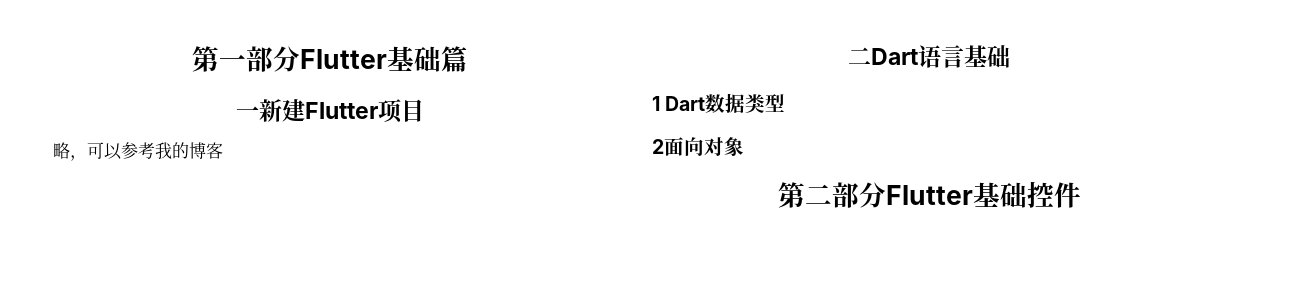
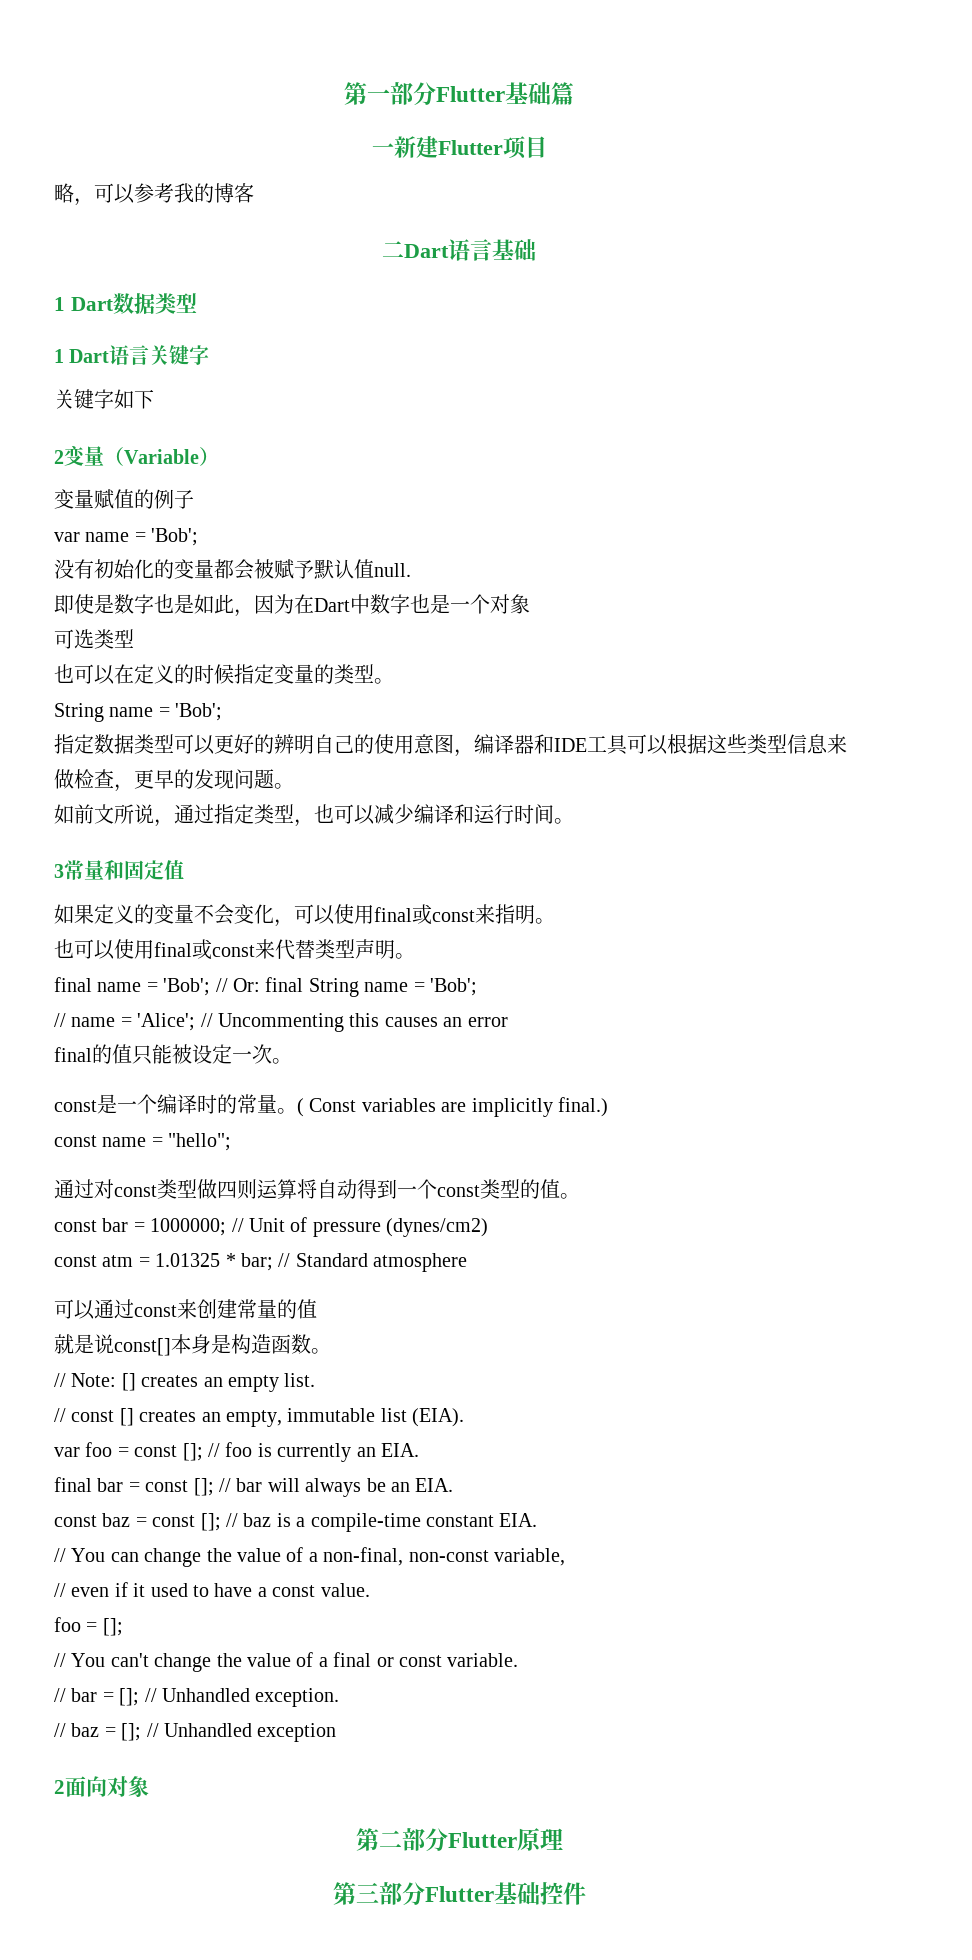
+ 1 Dart语言关键字
+ 关键字如下
+ 2变量（Variable）
+ 变量赋值的例子
+ var name = 'Bob';
+ 没有初始化的变量都会被赋予默认值null.
+ 即使是数字也是如此，因为在Dart中数字也是一个对象
+ 可选类型
+ 也可以在定义的时候指定变量的类型。
+ String name = 'Bob';
+ 指定数据类型可以更好的辨明自己的使用意图，编译器和IDE工具可以根据这些类型信息来做检查，更早的发现问题。
+ 如前文所说，通过指定类型，也可以减少编译和运行时间。
+ 3常量和固定值
+ 如果定义的变量不会变化，可以使用final或const来指明。
+ 也可以使用final或const来代替类型声明。
+ final name = 'Bob'; // Or: final String name = 'Bob';
+ // name = 'Alice'; // Uncommenting this causes an error
+ final的值只能被设定一次。
+ const是一个编译时的常量。( Const variables are implicitly final.)
+ const name = "hello";
+ 通过对const类型做四则运算将自动得到一个const类型的值。
+ const bar = 1000000; // Unit of pressure (dynes/cm2)
+ const atm = 1.01325 * bar; // Standard atmosphere
+ 可以通过const来创建常量的值
+ 就是说const[]本身是构造函数。
+ // Note: [] creates an empty list.
+ // const [] creates an empty, immutable list (EIA).
+ var foo = const []; // foo is currently an EIA.
+ final bar = const []; // bar will always be an EIA.
+ const baz = const []; // baz is a compile-time constant EIA.
+ // You can change the value of a non-final, non-const variable,
+ // even if it used to have a const value.
+ foo = [];
+ // You can't change the value of a final or const variable.
+ // bar = []; // Unhandled exception.
+ // baz = []; // Unhandled exception
- 第二部分Flutter基础控件
+ 第二部分Flutter原理
+ 第三部分Flutter基础控件

